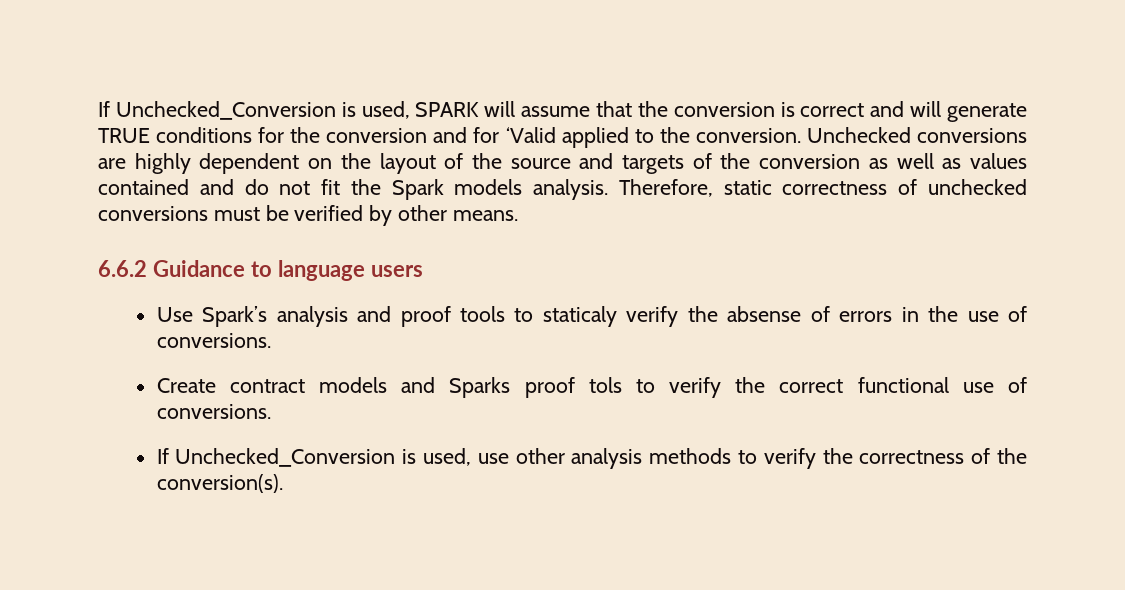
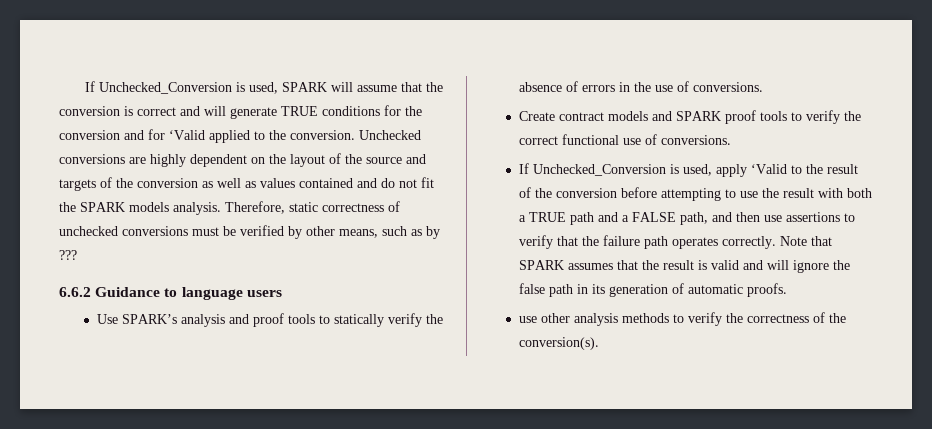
- Unchecked conversions are highly dependent on the layout of the source and targets of the conversion as well as values contained and do not fit the Spark models analysis.
+ Unchecked conversions are highly dependent on the layout of the source and targets of the conversion as well as values contained and do not fit the SPARK models analysis.
- Therefore, static correctness of unchecked conversions must be verified by other means.
+ Therefore, static correctness of unchecked conversions must be verified by other means, such as by ???
- Use Spark’s analysis and proof tools to staticaly verify the absense of errors in the use of conversions.
+ Use SPARK’s analysis and proof tools to statically verify the absence of errors in the use of conversions.
- Create contract models and Sparks proof tols to verify the correct functional use of conversions.
+ Create contract models and SPARK proof tools to verify the correct functional use of conversions.
- If Unchecked_Conversion is used, use other analysis methods to verify the correctness of the conversion(s).
+ If Unchecked_Conversion is used, apply ‘Valid to the result of the conversion before attempting to use the result with both a TRUE path and a FALSE path, and then use assertions to verify that the failure path operates correctly. Note that SPARK assumes that the result is valid and will ignore the false path in its generation of automatic proofs.
+ use other analysis methods to verify the correctness of the conversion(s).

